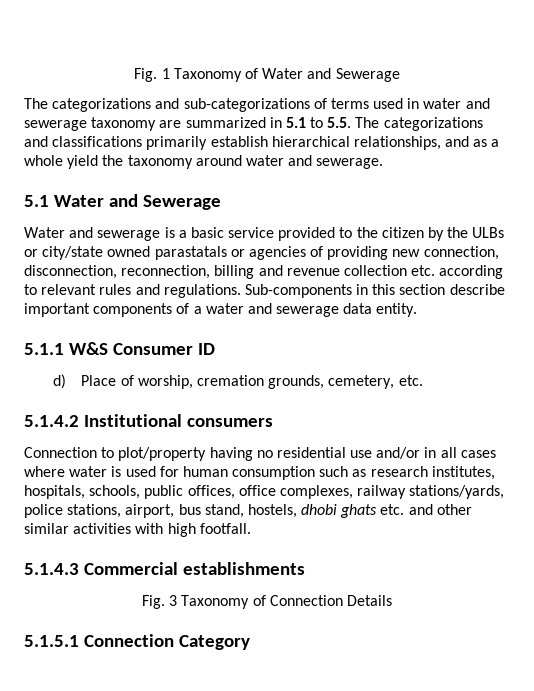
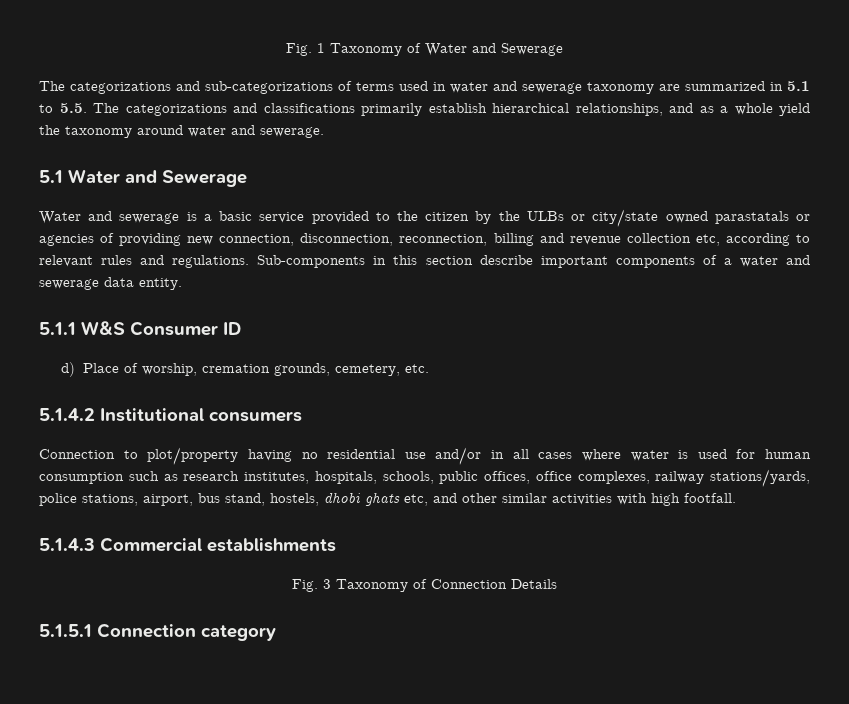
- Water and sewerage is a basic service provided to the citizen by the ULBs or city/state owned parastatals or agencies of providing new connection, disconnection, reconnection, billing and revenue collection etc. according to relevant rules and regulations.
+ Water and sewerage is a basic service provided to the citizen by the ULBs or city/state owned parastatals or agencies of providing new connection, disconnection, reconnection, billing and revenue collection etc, according to relevant rules and regulations.
- Connection to plot/property having no residential use and/or in all cases where water is used for human consumption such as research institutes, hospitals, schools, public offices, office complexes, railway stations/yards, police stations, airport, bus stand, hostels, dhobi ghats etc. and other similar activities with high footfall.
+ Connection to plot/property having no residential use and/or in all cases where water is used for human consumption such as research institutes, hospitals, schools, public offices, office complexes, railway stations/yards, police stations, airport, bus stand, hostels, dhobi ghats etc, and other similar activities with high footfall.
- 5.1.5.1 Connection Category
+ 5.1.5.1 Connection category

